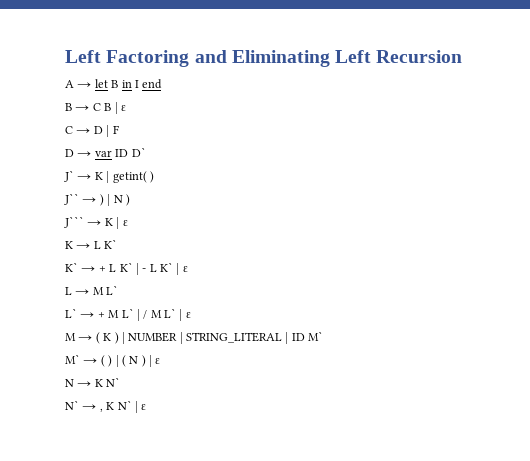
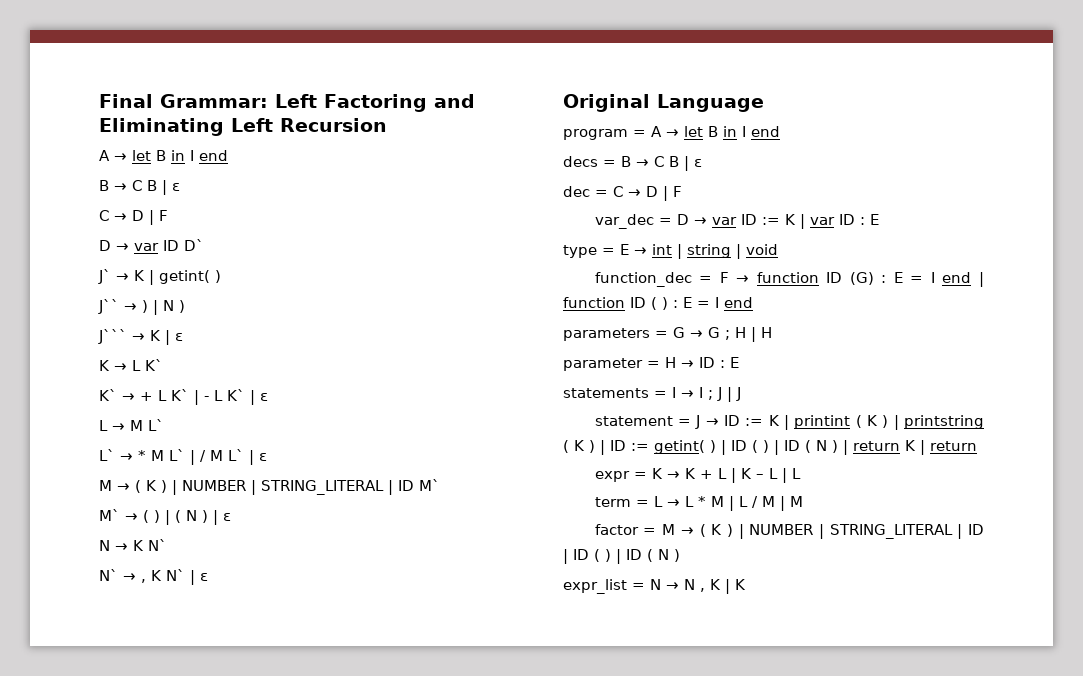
- Left Factoring and Eliminating Left Recursion
+ Final Grammar: Left Factoring and Eliminating Left Recursion
- L` → + M L` | / M L` | ε
+ L` → * M L` | / M L` | ε
+ Original Language
+ program = A → let B in I end
+ decs = B → C B | ε
+ dec = C → D | F
+ var_dec = D → var ID := K | var ID : E
+ type = E → int | string | void
+ function_dec = F → function ID (G) : E = I end | function ID ( ) : E = I end
+ parameters = G → G ; H | H
+ parameter = H → ID : E
+ statements = I → I ; J | J
+ statement = J → ID := K | printint ( K ) | printstring ( K ) | ID := getint( ) | ID ( ) | ID ( N ) | return K | return
+ expr = K → K + L | K – L | L
+ term = L → L * M | L / M | M
+ factor = M → ( K ) | NUMBER | STRING_LITERAL | ID | ID ( ) | ID ( N )
+ expr_list = N → N , K | K

